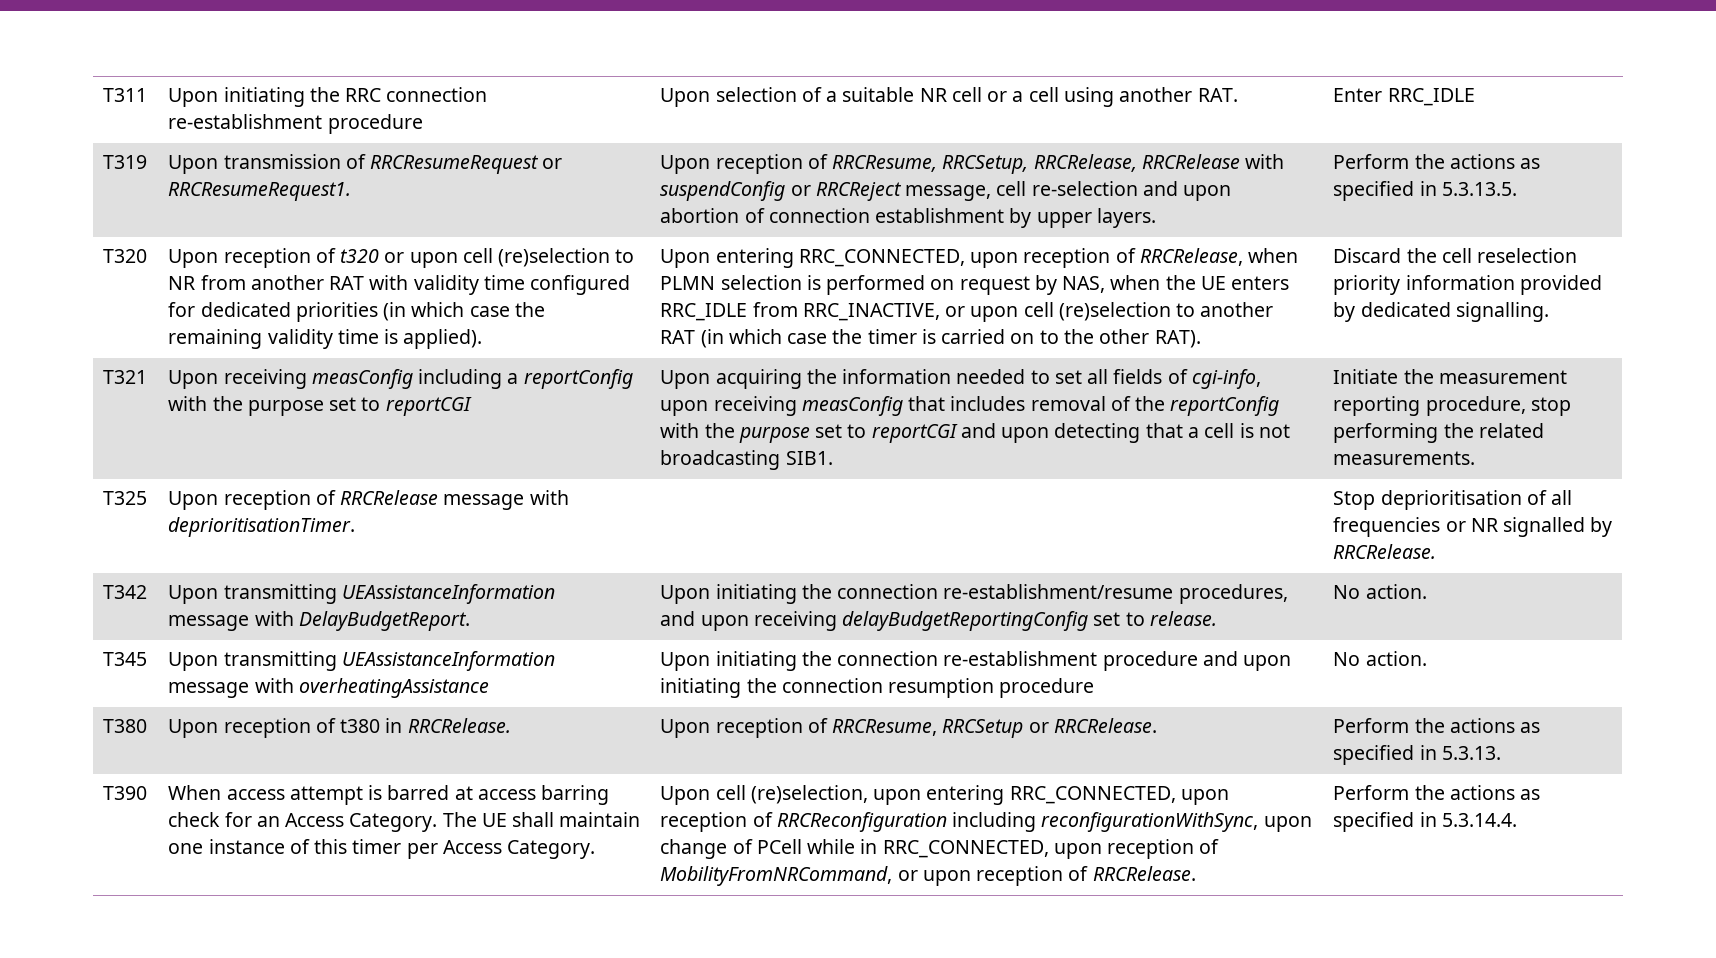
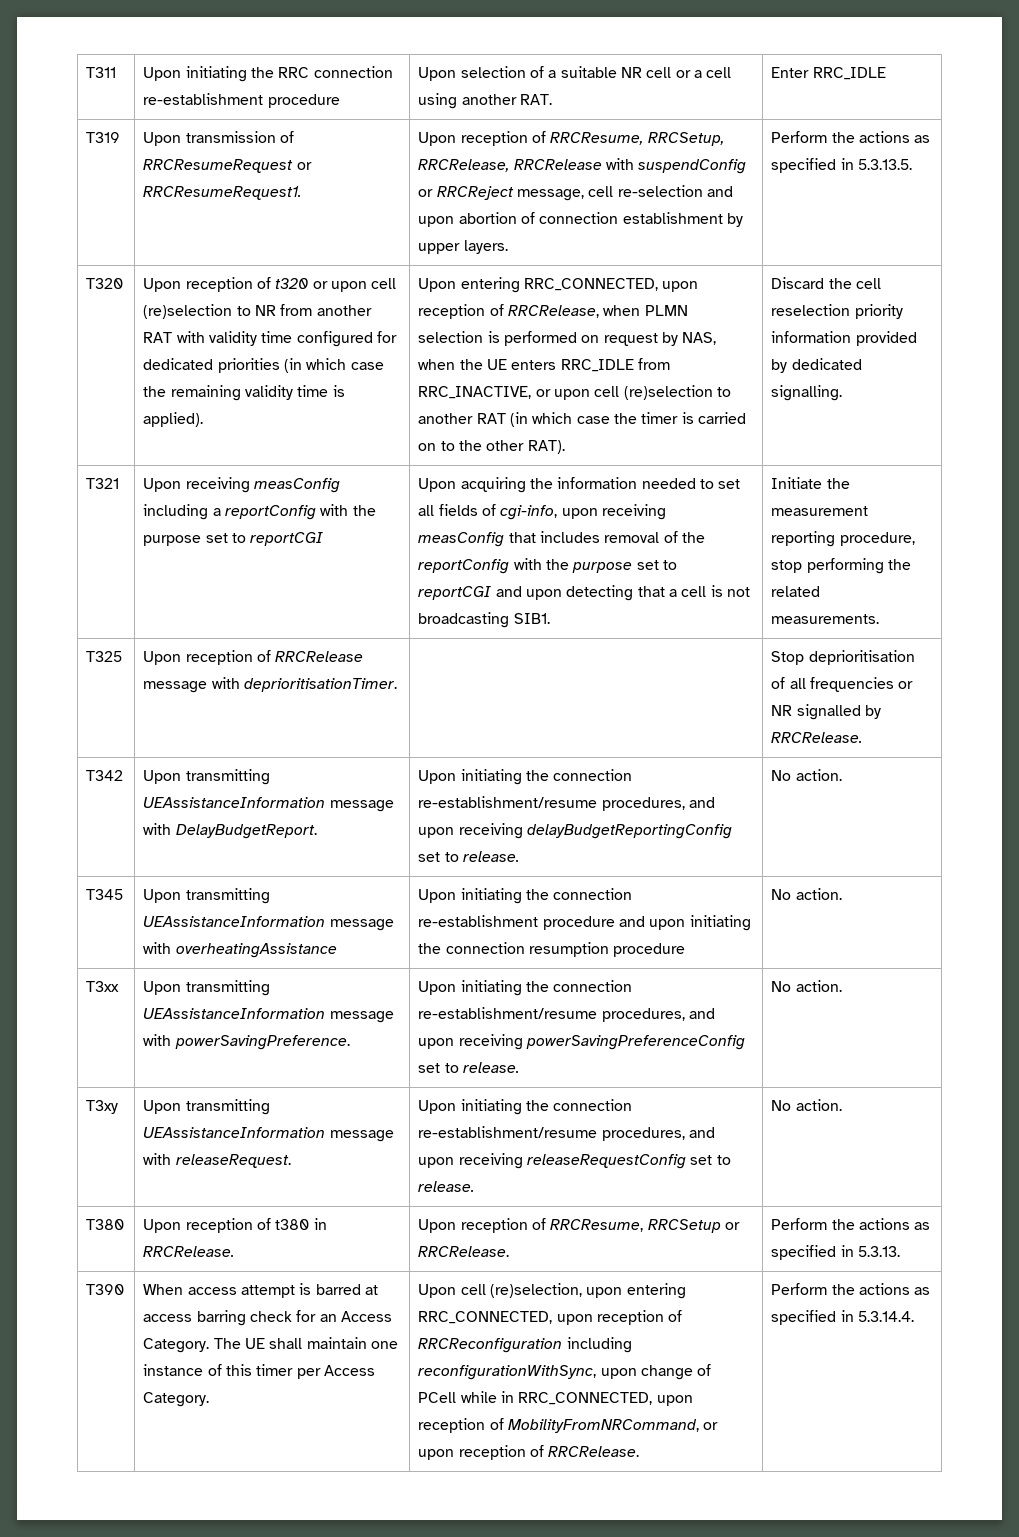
+ T3xx | Upon transmitting UEAssistanceInformation message with powerSavingPreference. | Upon initiating the connection re-establishment/resume procedures, and upon receiving powerSavingPreferenceConfig set to release. | No action.
+ T3xy | Upon transmitting UEAssistanceInformation message with releaseRequest. | Upon initiating the connection re-establishment/resume procedures, and upon receiving releaseRequestConfig set to release. | No action.

